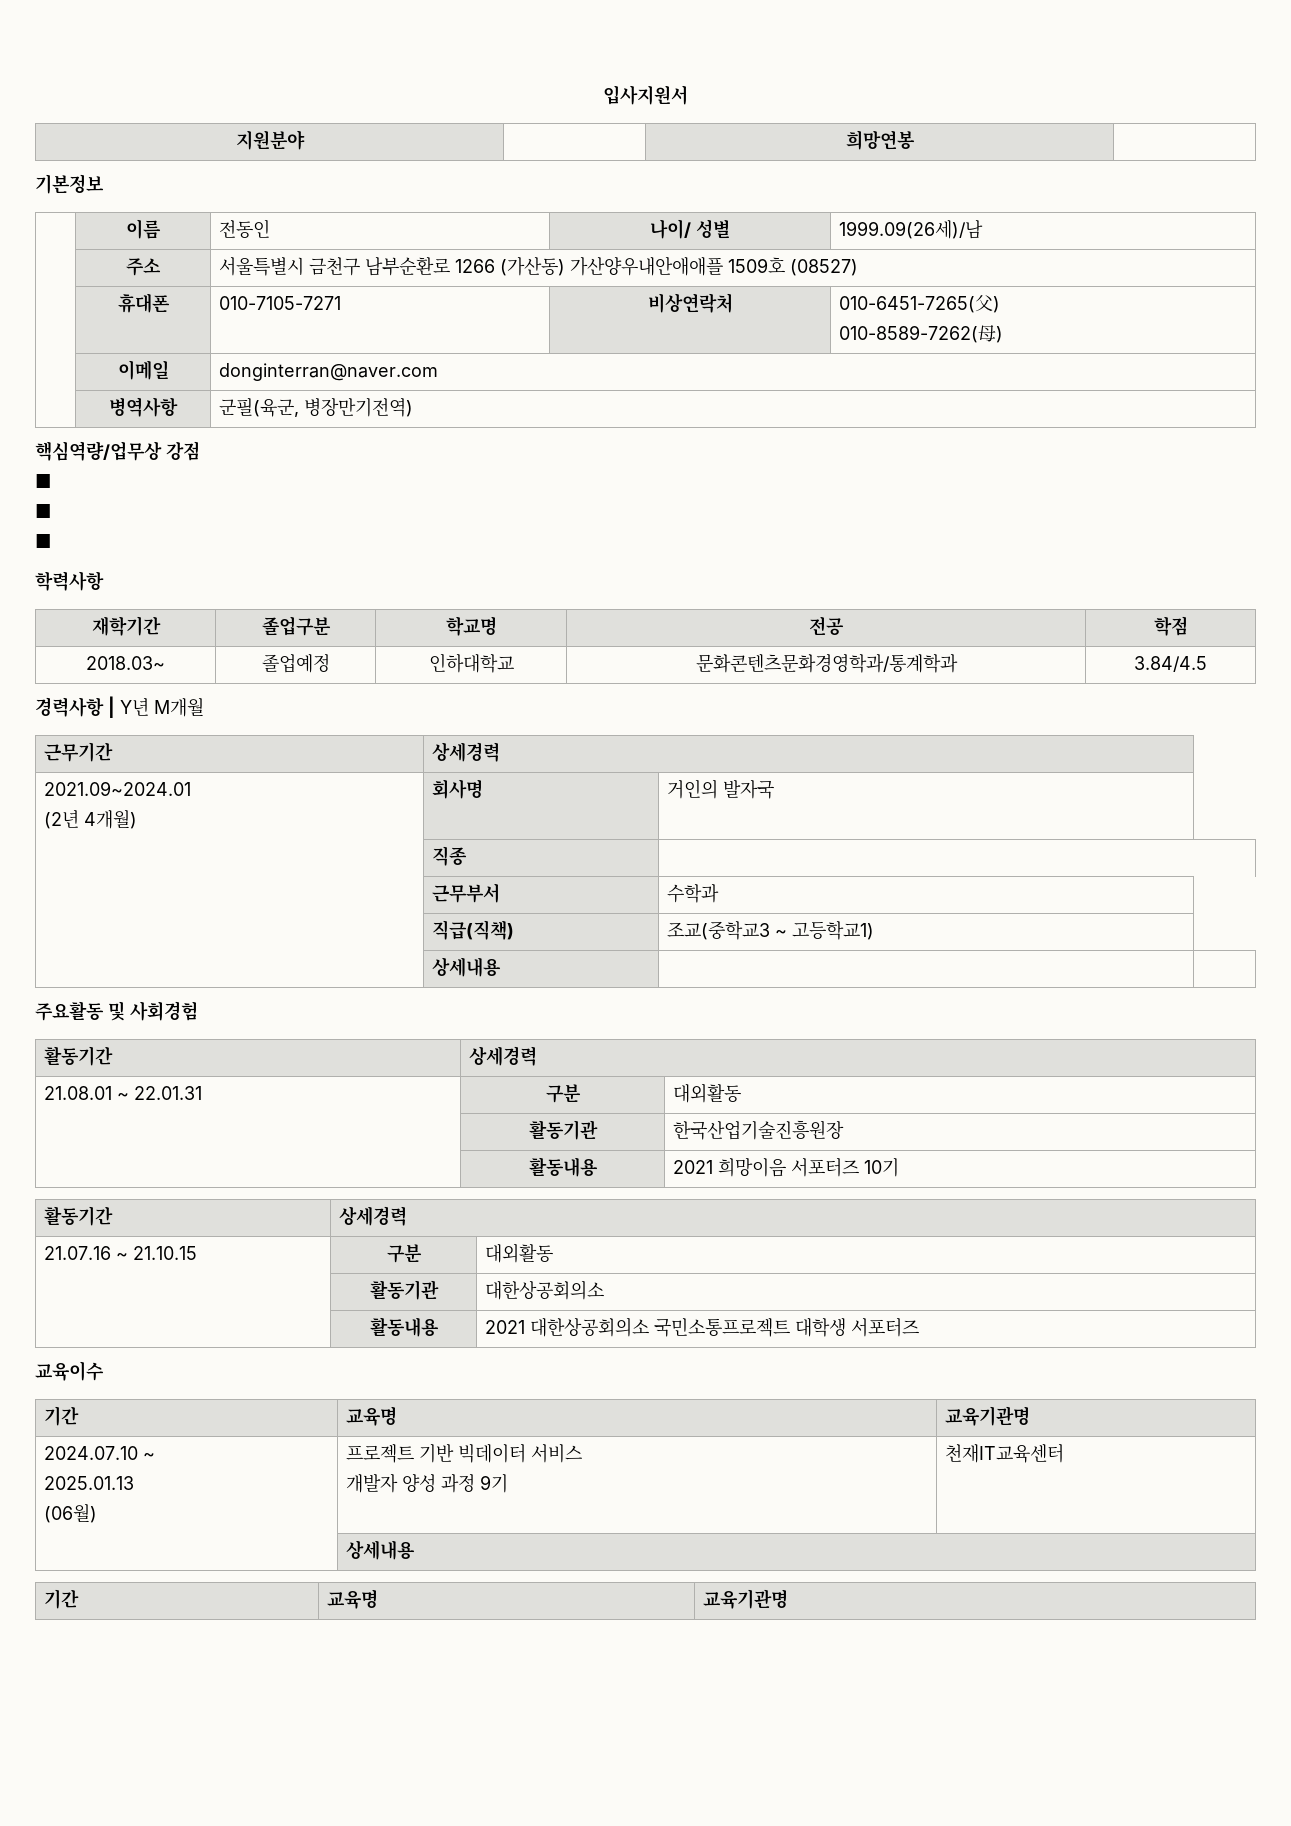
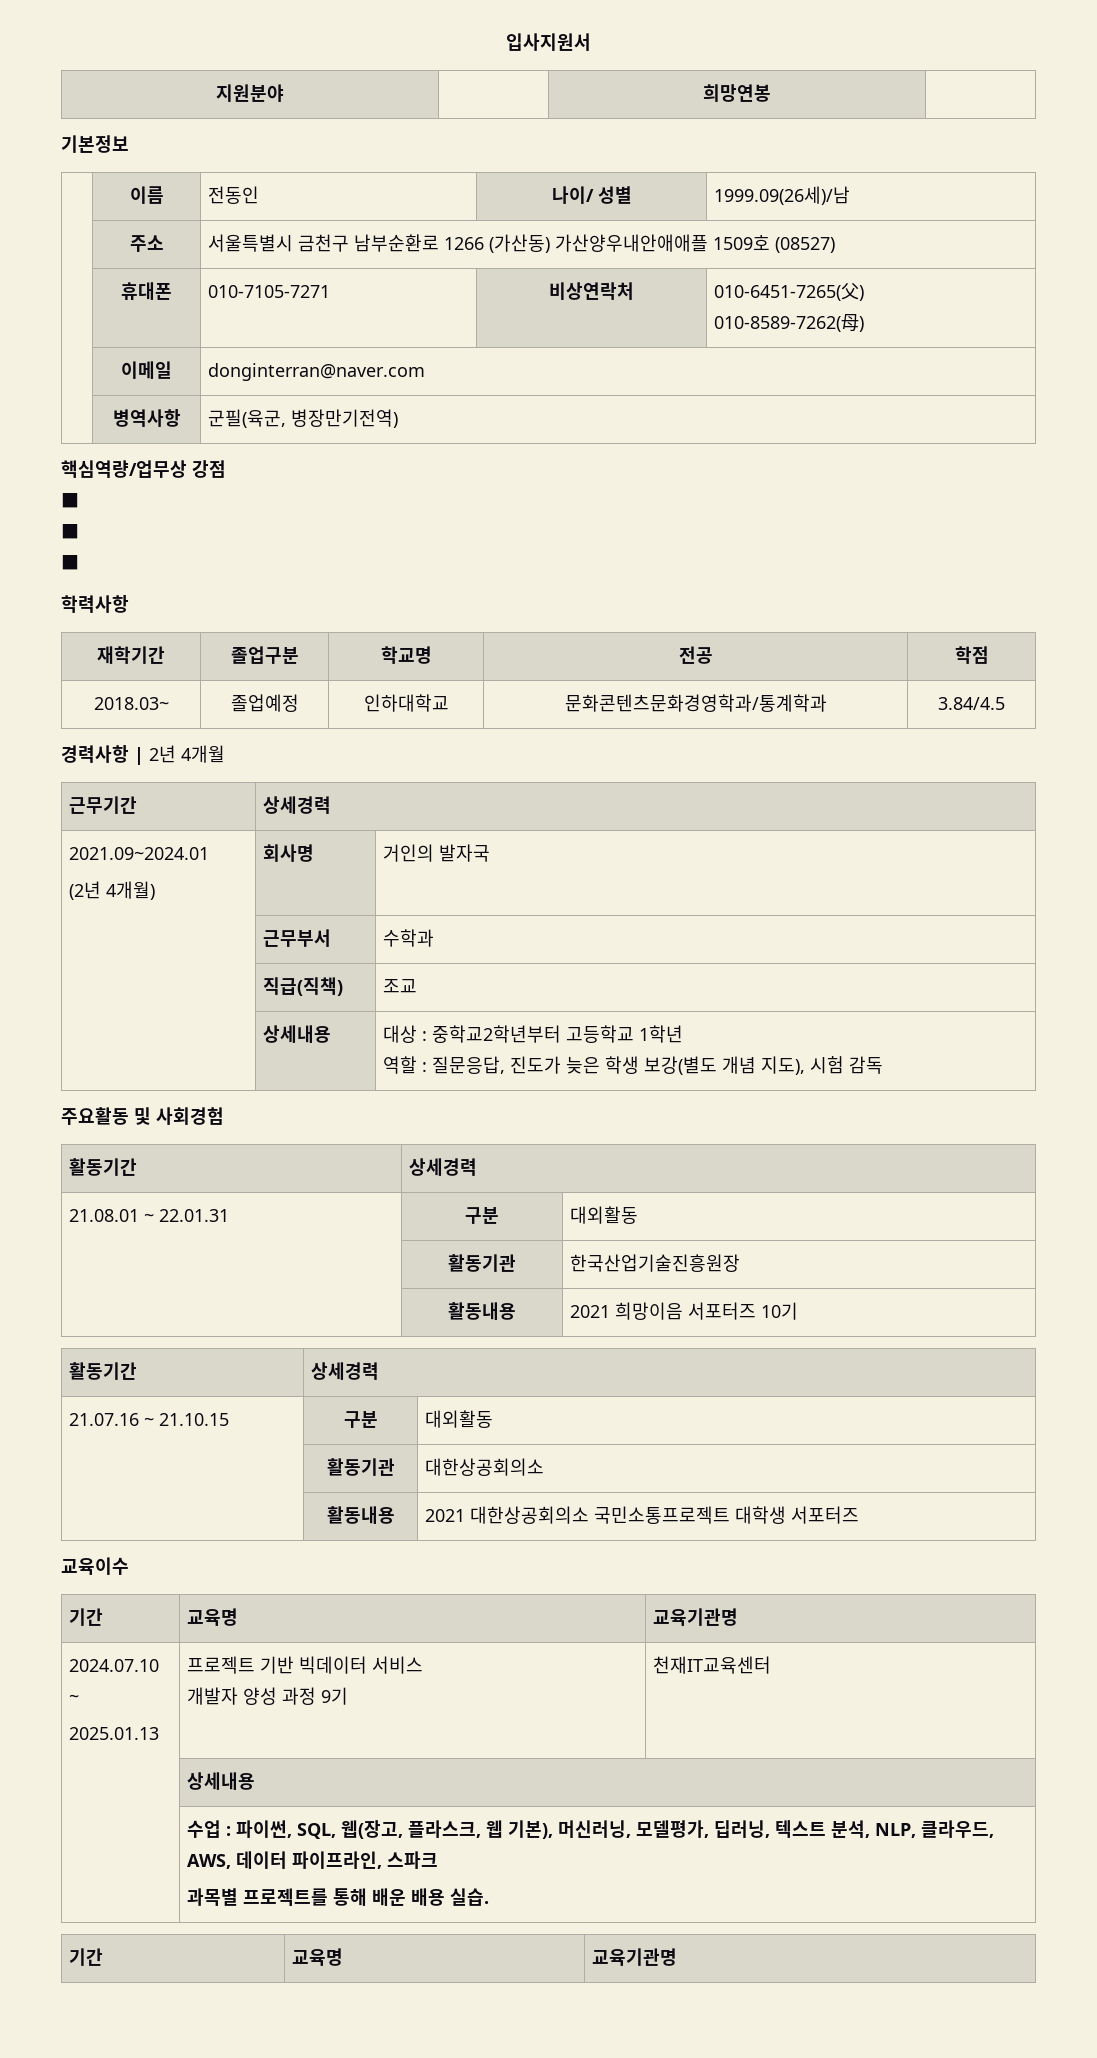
- 경력사항 | Y년 M개월
+ 경력사항 | 2년 4개월
- | 직종 |
- | 직급(직책) | 조교(중학교3 ~ 고등학교1)
- | 상세내용 | |
+ | 직급(직책) | 조교
+ | 상세내용 | 대상 : 중학교2학년부터 고등학교 1학년
+ 역할 : 질문응답, 진도가 늦은 학생 보강(별도 개념 지도), 시험 감독
  2024.07.10 ~
- 2025.01.13
- (06월) | 프로젝트 기반 빅데이터 서비스
+ 2025.01.13 | 프로젝트 기반 빅데이터 서비스
+ | 수업 : 파이썬, SQL, 웹(장고, 플라스크, 웹 기본), 머신러닝, 모델평가, 딥러닝, 텍스트 분석, NLP, 클라우드, AWS, 데이터 파이프라인, 스파크
+ 과목별 프로젝트를 통해 배운 배용 실습.

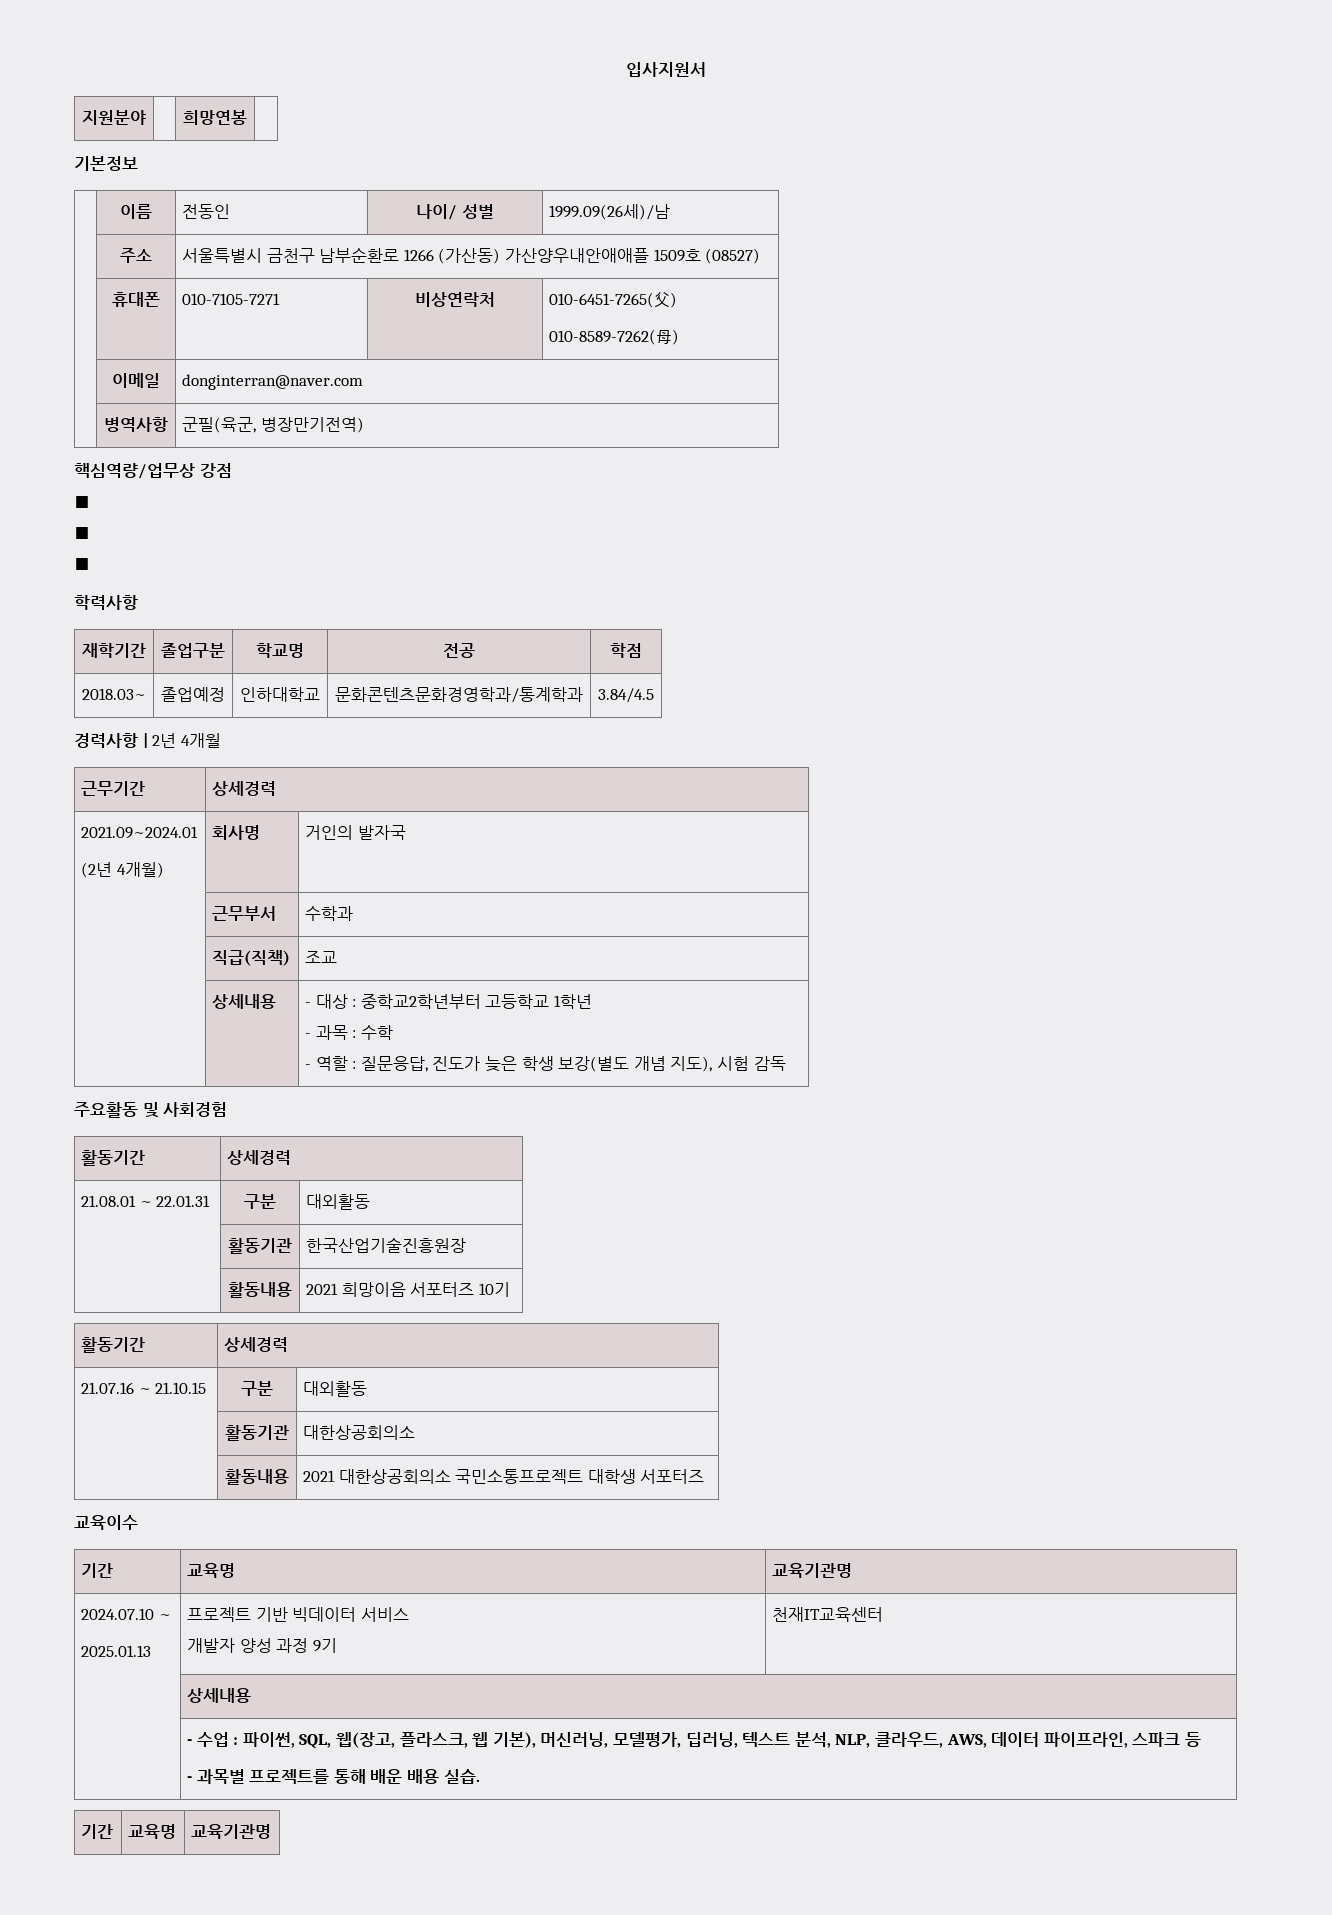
- | 상세내용 | 대상 : 중학교2학년부터 고등학교 1학년
- 역할 : 질문응답, 진도가 늦은 학생 보강(별도 개념 지도), 시험 감독
+ | 상세내용 | - 대상 : 중학교2학년부터 고등학교 1학년
+ - 과목 : 수학
+ - 역할 : 질문응답, 진도가 늦은 학생 보강(별도 개념 지도), 시험 감독
- | 수업 : 파이썬, SQL, 웹(장고, 플라스크, 웹 기본), 머신러닝, 모델평가, 딥러닝, 텍스트 분석, NLP, 클라우드, AWS, 데이터 파이프라인, 스파크
- 과목별 프로젝트를 통해 배운 배용 실습.
+ | - 수업 : 파이썬, SQL, 웹(장고, 플라스크, 웹 기본), 머신러닝, 모델평가, 딥러닝, 텍스트 분석, NLP, 클라우드, AWS, 데이터 파이프라인, 스파크 등
+ - 과목별 프로젝트를 통해 배운 배용 실습.

